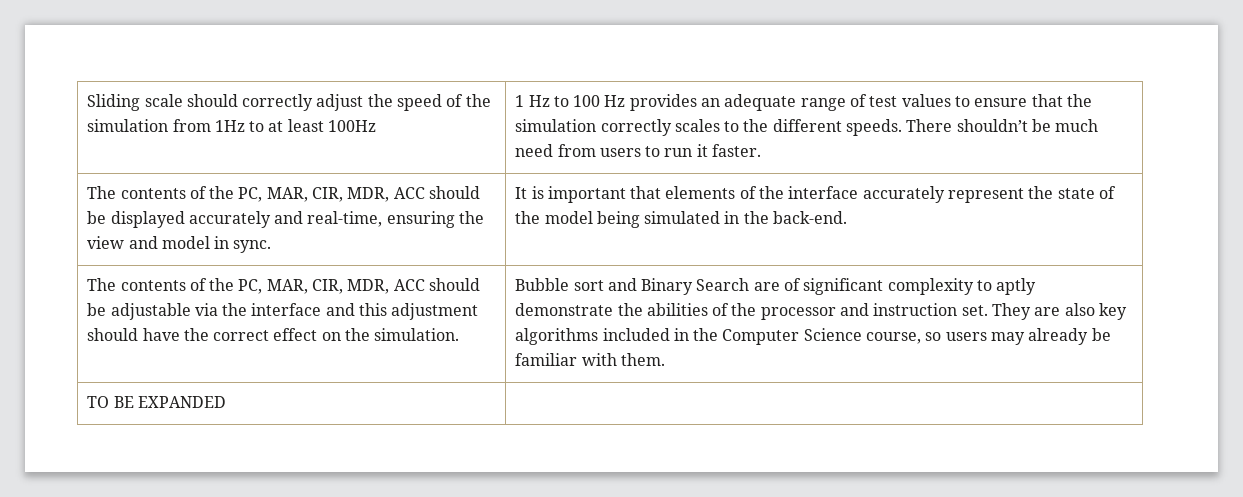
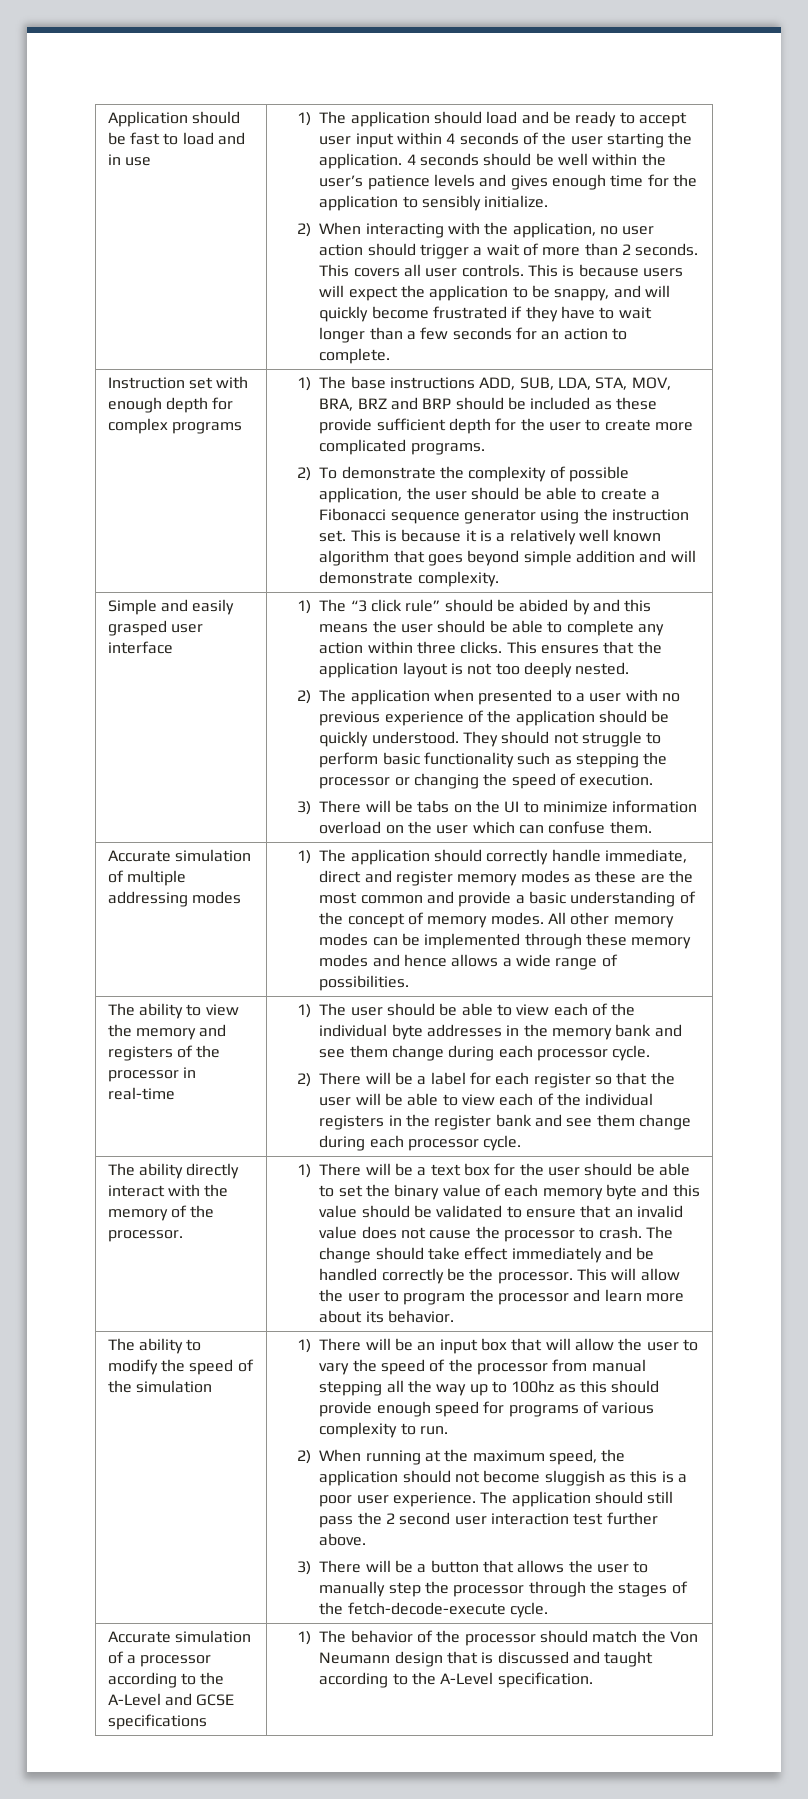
- Sliding scale should correctly adjust the speed of the simulation from 1Hz to at least 100Hz | 1 Hz to 100 Hz provides an adequate range of test values to ensure that the simulation correctly scales to the different speeds. There shouldn’t be much need from users to run it faster.
- The contents of the PC, MAR, CIR, MDR, ACC should be displayed accurately and real-time, ensuring the view and model in sync. | It is important that elements of the interface accurately represent the state of the model being simulated in the back-end.
- The contents of the PC, MAR, CIR, MDR, ACC should be adjustable via the interface and this adjustment should have the correct effect on the simulation. | Bubble sort and Binary Search are of significant complexity to aptly demonstrate the abilities of the processor and instruction set. They are also key algorithms included in the Computer Science course, so users may already be familiar with them.
- TO BE EXPANDED |
+ Application should be fast to load and in use | 1) The application should load and be ready to accept user input within 4 seconds of the user starting the application. 4 seconds should be well within the user’s patience levels and gives enough time for the application to sensibly initialize.
+ 2) When interacting with the application, no user action should trigger a wait of more than 2 seconds. This covers all user controls. This is because users will expect the application to be snappy, and will quickly become frustrated if they have to wait longer than a few seconds for an action to complete.
+ Instruction set with enough depth for complex programs | 1) The base instructions ADD, SUB, LDA, STA, MOV, BRA, BRZ and BRP should be included as these provide sufficient depth for the user to create more complicated programs.
+ 2) To demonstrate the complexity of possible application, the user should be able to create a Fibonacci sequence generator using the instruction set. This is because it is a relatively well known algorithm that goes beyond simple addition and will demonstrate complexity.
+ Simple and easily grasped user interface | 1) The “3 click rule” should be abided by and this means the user should be able to complete any action within three clicks. This ensures that the application layout is not too deeply nested.
+ 2) The application when presented to a user with no previous experience of the application should be quickly understood. They should not struggle to perform basic functionality such as stepping the processor or changing the speed of execution.
+ 3) There will be tabs on the UI to minimize information overload on the user which can confuse them.
+ Accurate simulation of multiple addressing modes | 1) The application should correctly handle immediate, direct and register memory modes as these are the most common and provide a basic understanding of the concept of memory modes. All other memory modes can be implemented through these memory modes and hence allows a wide range of possibilities.
+ The ability to view the memory and registers of the processor in real-time | 1) The user should be able to view each of the individual byte addresses in the memory bank and see them change during each processor cycle.
+ 2) There will be a label for each register so that the user will be able to view each of the individual registers in the register bank and see them change during each processor cycle.
+ The ability directly interact with the memory of the processor. | 1) There will be a text box for the user should be able to set the binary value of each memory byte and this value should be validated to ensure that an invalid value does not cause the processor to crash. The change should take effect immediately and be handled correctly be the processor. This will allow the user to program the processor and learn more about its behavior.
+ The ability to modify the speed of the simulation | 1) There will be an input box that will allow the user to vary the speed of the processor from manual stepping all the way up to 100hz as this should provide enough speed for programs of various complexity to run.
+ 2) When running at the maximum speed, the application should not become sluggish as this is a poor user experience. The application should still pass the 2 second user interaction test further above.
+ 3) There will be a button that allows the user to manually step the processor through the stages of the fetch-decode-execute cycle.
+ Accurate simulation of a processor according to the A-Level and GCSE specifications | 1) The behavior of the processor should match the Von Neumann design that is discussed and taught according to the A-Level specification.

